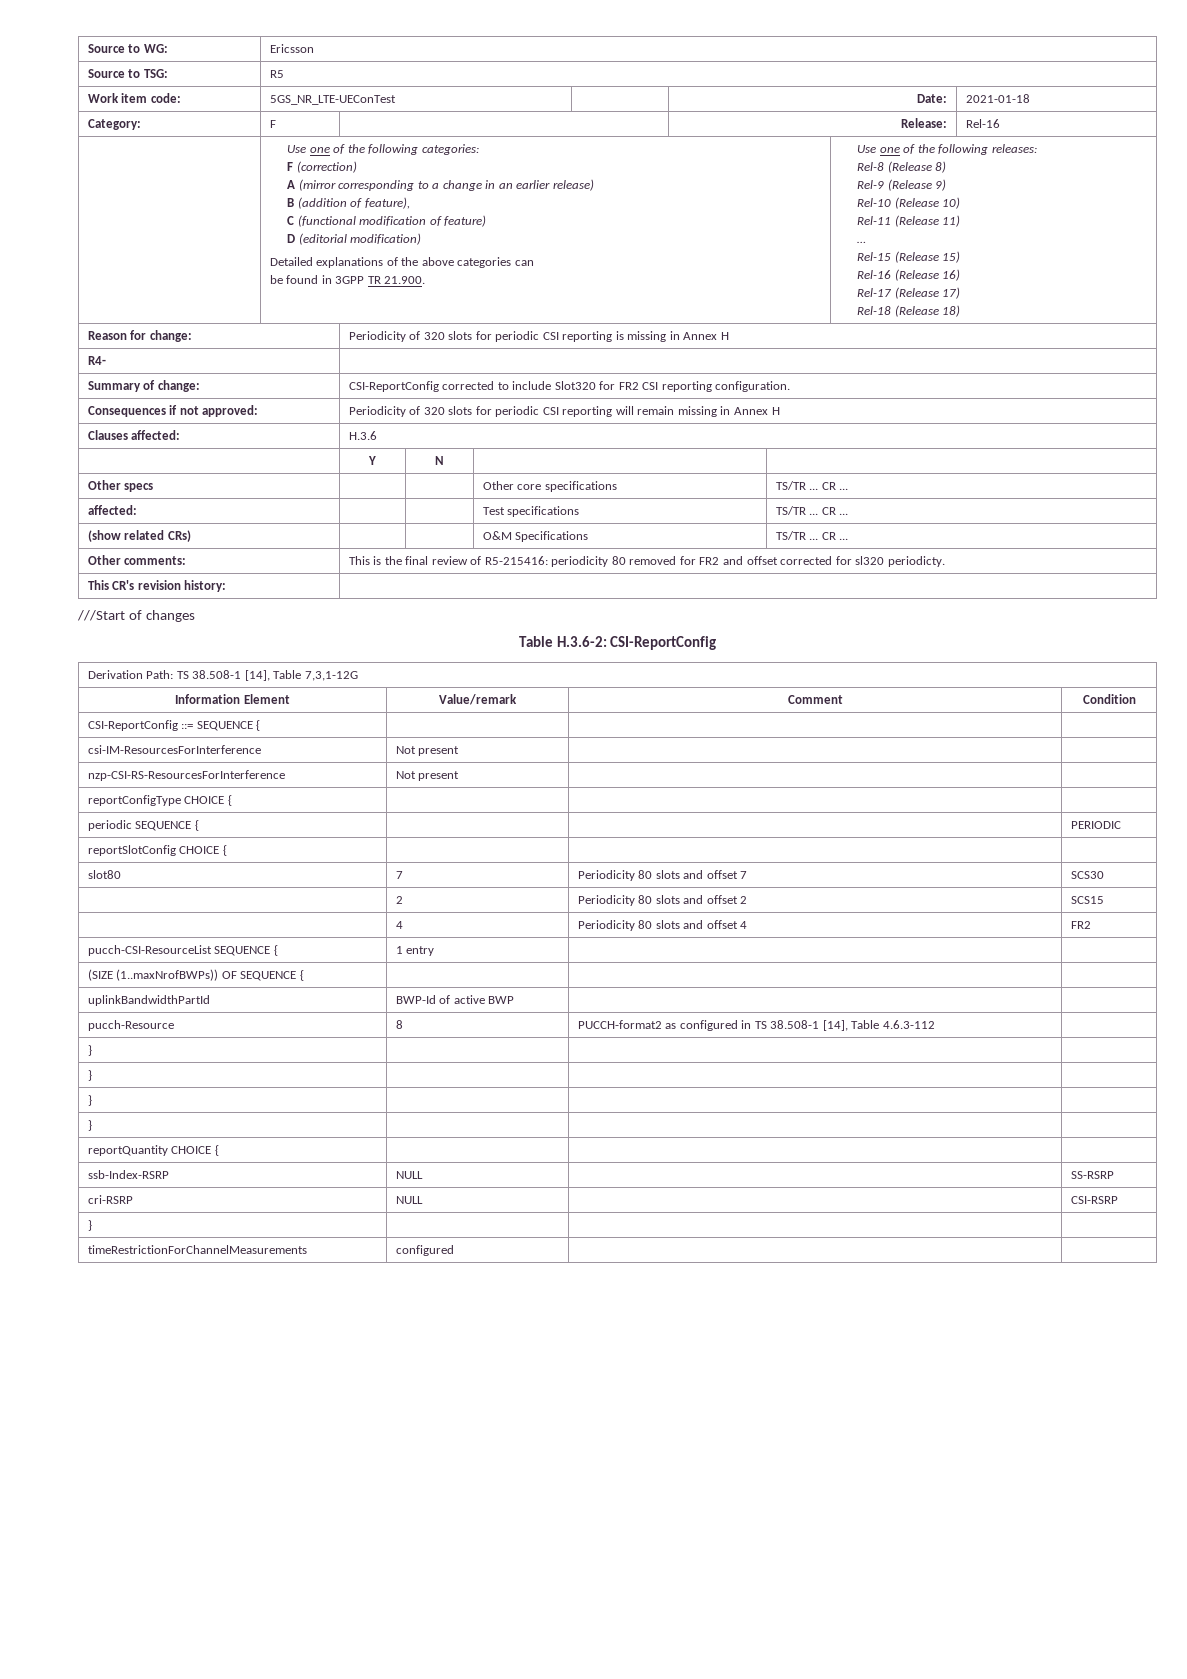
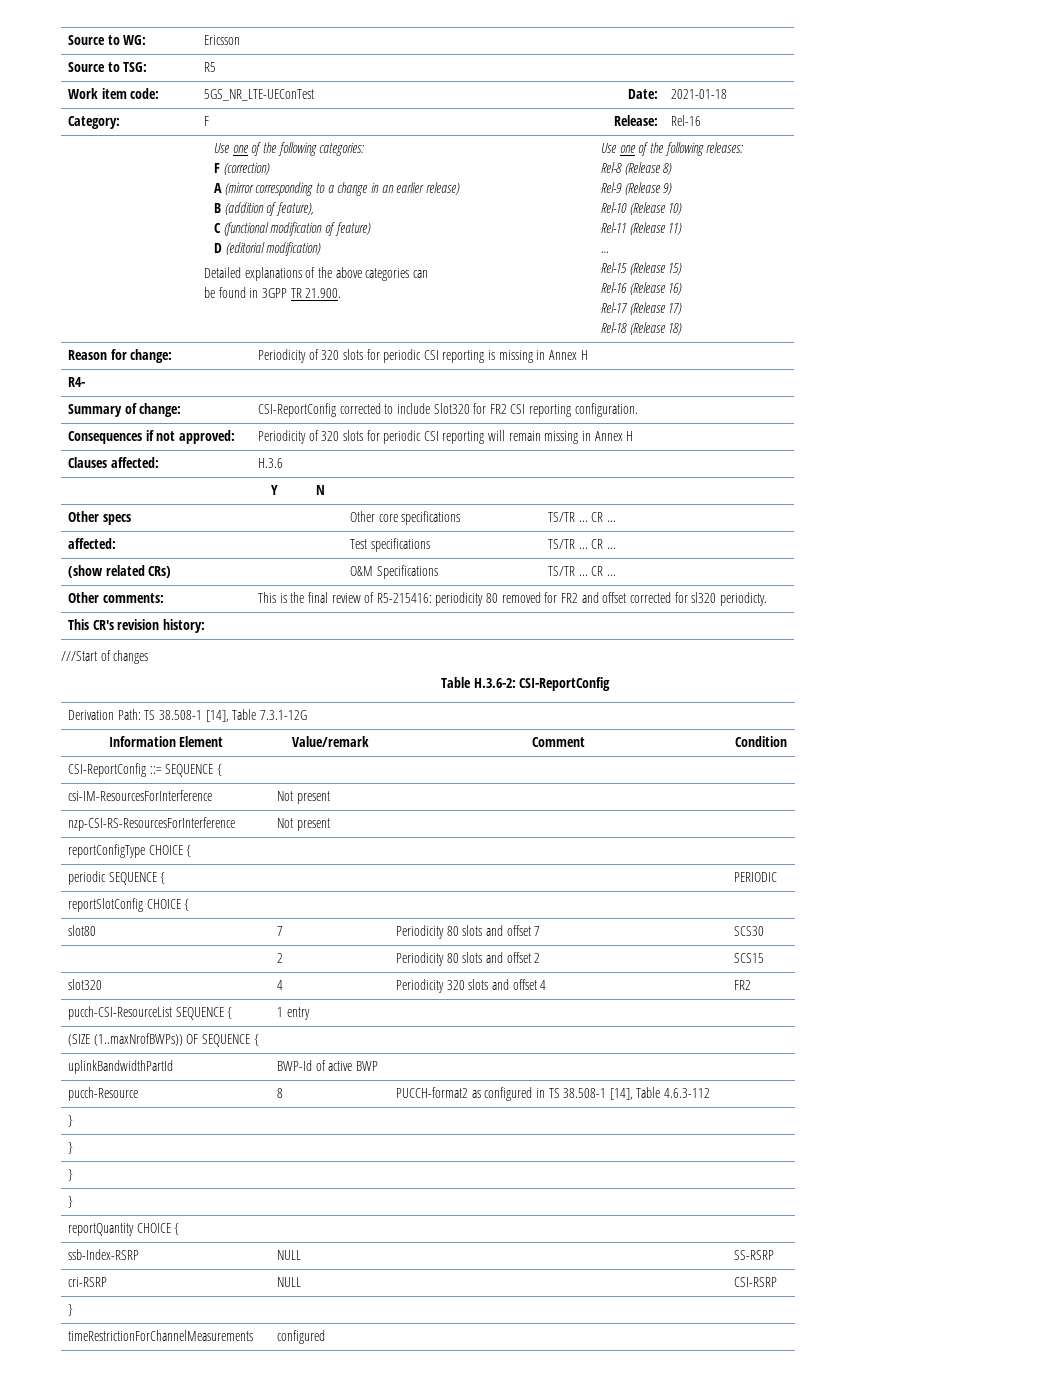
- Derivation Path: TS 38.508-1 [14], Table 7,3,1-12G
+ Derivation Path: TS 38.508-1 [14], Table 7.3.1-12G
- | 4 | Periodicity 80 slots and offset 4 | FR2
+ slot320 | 4 | Periodicity 320 slots and offset 4 | FR2

